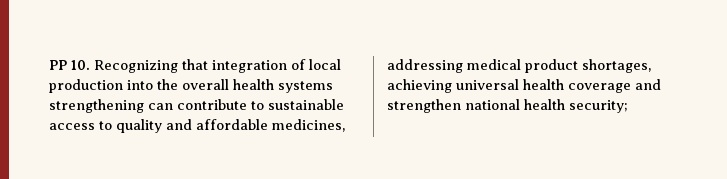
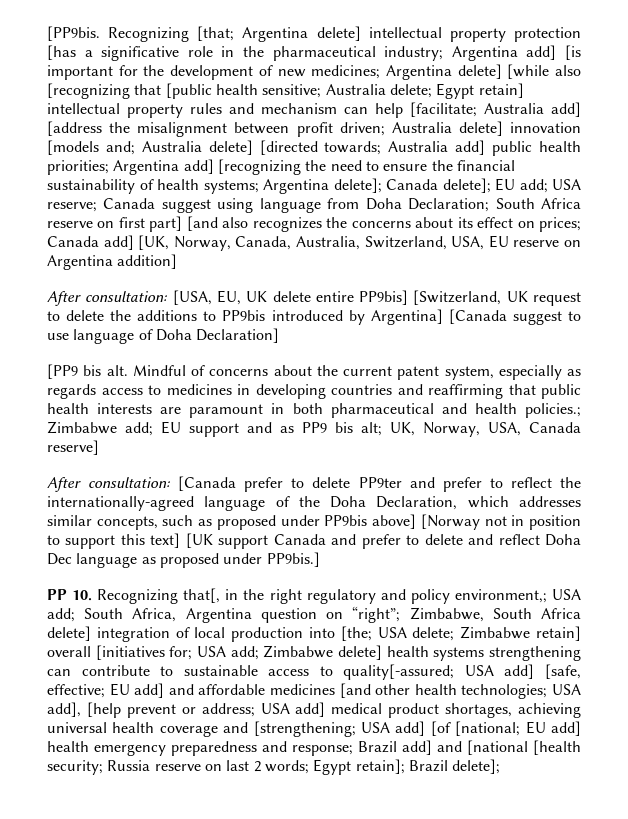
- PP 10. Recognizing that integration of local production into the overall health systems strengthening can contribute to sustainable access to quality and affordable medicines, addressing medical product shortages, achieving universal health coverage and strengthen national health security;
+ [PP9bis. Recognizing [that; Argentina delete] intellectual property protection [has a significative role in the pharmaceutical industry; Argentina add] [is important for the development of new medicines; Argentina delete] [while also [recognizing that [public health sensitive; Australia delete; Egypt retain] intellectual property rules and mechanism can help [facilitate; Australia add] [address the misalignment between profit driven; Australia delete] innovation [models and; Australia delete] [directed towards; Australia add] public health priorities; Argentina add] [recognizing the need to ensure the financial sustainability of health systems; Argentina delete]; Canada delete]; EU add; USA reserve; Canada suggest using language from Doha Declaration; South Africa reserve on first part] [and also recognizes the concerns about its effect on prices; Canada add] [UK, Norway, Canada, Australia, Switzerland, USA, EU reserve on Argentina addition]
+ After consultation: [USA, EU, UK delete entire PP9bis] [Switzerland, UK request to delete the additions to PP9bis introduced by Argentina] [Canada suggest to use language of Doha Declaration]
+ [PP9 bis alt. Mindful of concerns about the current patent system, especially as regards access to medicines in developing countries and reaffirming that public health interests are paramount in both pharmaceutical and health policies.; Zimbabwe add; EU support and as PP9 bis alt; UK, Norway, USA, Canada reserve]
+ After consultation: [Canada prefer to delete PP9ter and prefer to reflect the internationally-agreed language of the Doha Declaration, which addresses similar concepts, such as proposed under PP9bis above] [Norway not in position to support this text] [UK support Canada and prefer to delete and reflect Doha Dec language as proposed under PP9bis.]
+ PP 10. Recognizing that[, in the right regulatory and policy environment,; USA add; South Africa, Argentina question on “right”; Zimbabwe, South Africa delete] integration of local production into [the; USA delete; Zimbabwe retain] overall [initiatives for; USA add; Zimbabwe delete] health systems strengthening can contribute to sustainable access to quality[-assured; USA add] [safe, effective; EU add] and affordable medicines [and other health technologies; USA add], [help prevent or address; USA add] medical product shortages, achieving universal health coverage and [strengthening; USA add] [of [national; EU add] health emergency preparedness and response; Brazil add] and [national [health security; Russia reserve on last 2 words; Egypt retain]; Brazil delete];

